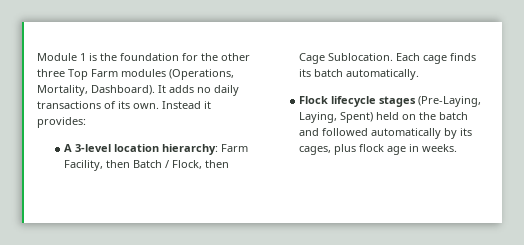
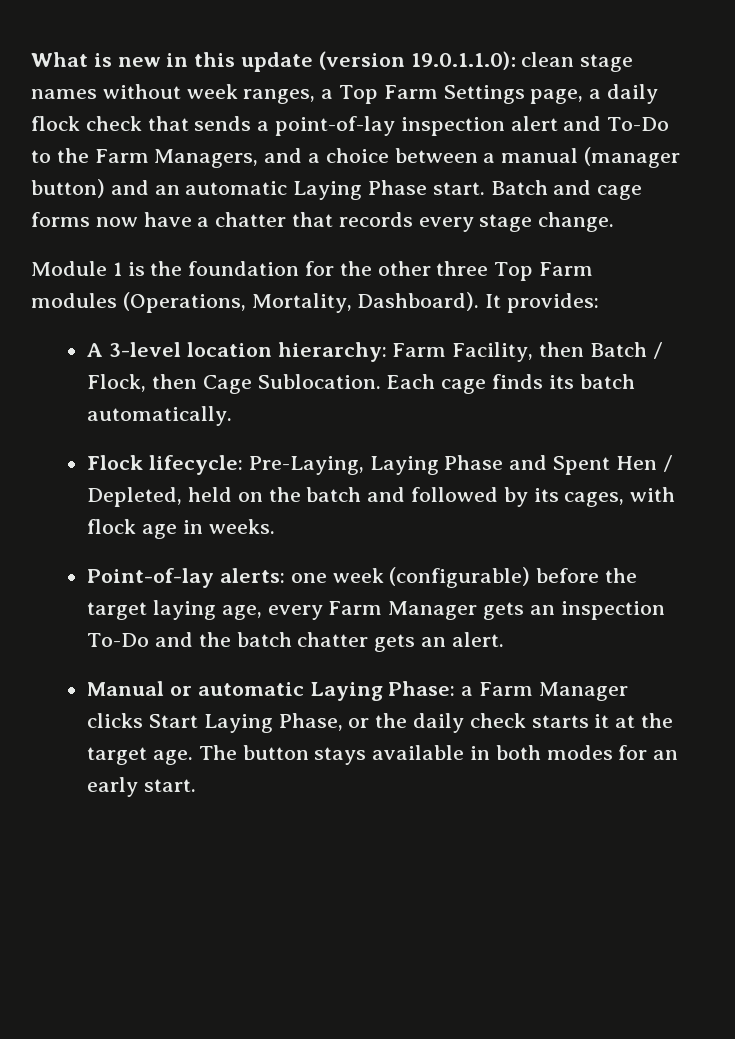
+ What is new in this update (version 19.0.1.1.0): clean stage names without week ranges, a Top Farm Settings page, a daily flock check that sends a point-of-lay inspection alert and To-Do to the Farm Managers, and a choice between a manual (manager button) and an automatic Laying Phase start. Batch and cage forms now have a chatter that records every stage change.
- It adds no daily transactions of its own. Instead it provides:
+ It provides:
- Flock lifecycle stages (Pre-Laying, Laying, Spent) held on the batch and followed automatically by its cages, plus flock age in weeks.
+ Flock lifecycle: Pre-Laying, Laying Phase and Spent Hen / Depleted, held on the batch and followed by its cages, with flock age in weeks.
+ Point-of-lay alerts: one week (configurable) before the target laying age, every Farm Manager gets an inspection To-Do and the batch chatter gets an alert.
+ Manual or automatic Laying Phase: a Farm Manager clicks Start Laying Phase, or the daily check starts it at the target age. The button stays available in both modes for an early start.

